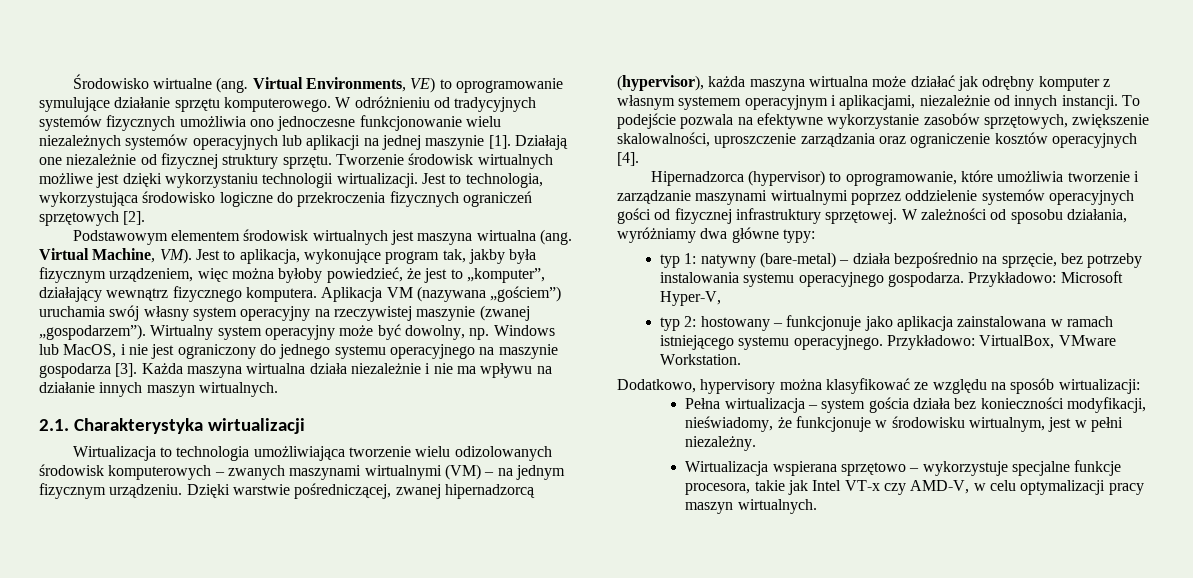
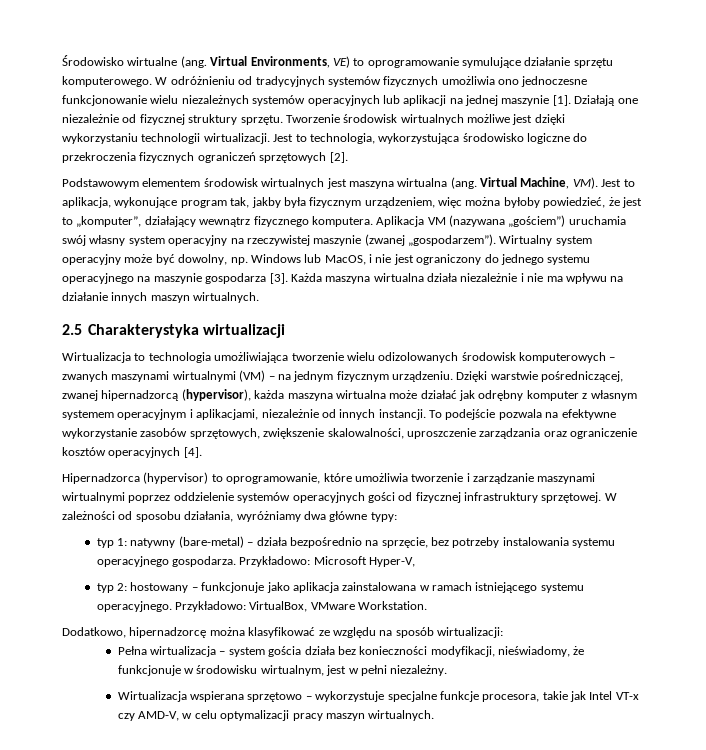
- 2.1. Charakterystyka wirtualizacji
+ 2.5 Charakterystyka wirtualizacji
- Dodatkowo, hypervisory można klasyfikować ze względu na sposób wirtualizacji:
+ Dodatkowo, hipernadzorcę można klasyfikować ze względu na sposób wirtualizacji:

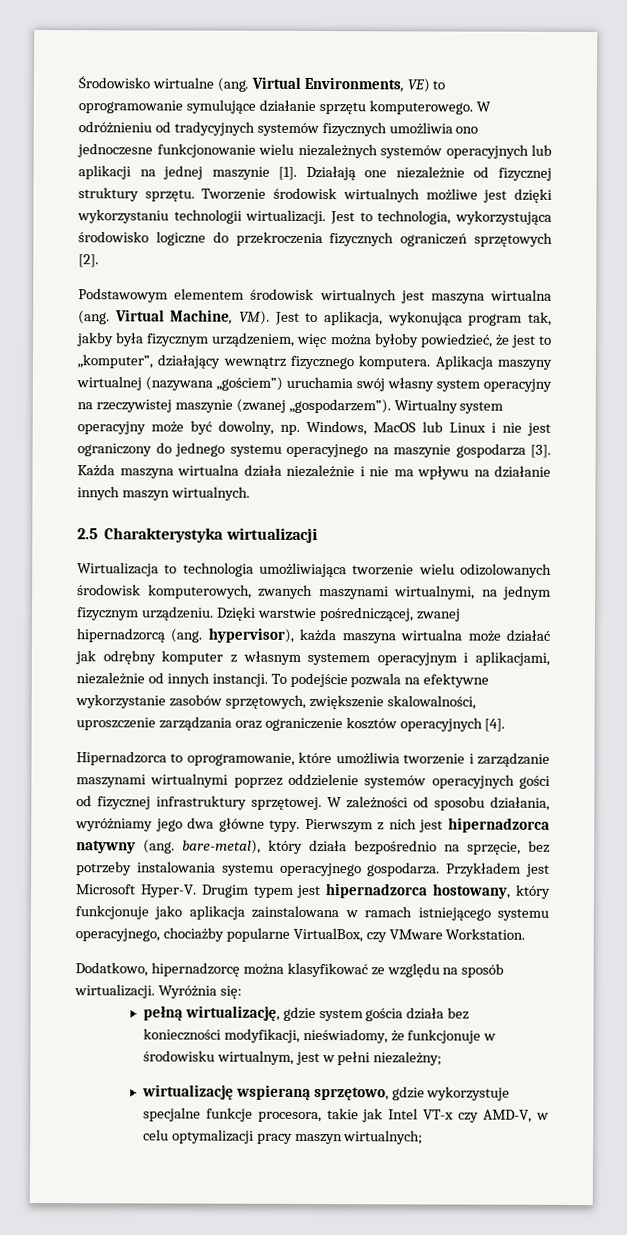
- Virtual Machine, VM). Jest to aplikacja, wykonujące program tak, jakby była fizycznym urządzeniem, więc można byłoby powiedzieć, że jest to „komputer”, działający wewnątrz fizycznego komputera.
+ Virtual Machine, VM). Jest to aplikacja, wykonująca program tak, jakby była fizycznym urządzeniem, więc można byłoby powiedzieć, że jest to „komputer”, działający wewnątrz fizycznego komputera.
- Aplikacja VM (nazywana „gościem”) uruchamia swój własny system operacyjny na rzeczywistej maszynie (zwanej „gospodarzem”).
+ Aplikacja maszyny wirtualnej (nazywana „gościem”) uruchamia swój własny system operacyjny na rzeczywistej maszynie (zwanej „gospodarzem”).
- Wirtualny system operacyjny może być dowolny, np. Windows lub MacOS, i nie jest ograniczony do jednego systemu operacyjnego na maszynie gospodarza [3].
+ Wirtualny system operacyjny może być dowolny, np. Windows, MacOS lub Linux i nie jest ograniczony do jednego systemu operacyjnego na maszynie gospodarza [3].
- Wirtualizacja to technologia umożliwiająca tworzenie wielu odizolowanych środowisk komputerowych – zwanych maszynami wirtualnymi (VM) – na jednym fizycznym urządzeniu.
+ Wirtualizacja to technologia umożliwiająca tworzenie wielu odizolowanych środowisk komputerowych, zwanych maszynami wirtualnymi, na jednym fizycznym urządzeniu.
- Dzięki warstwie pośredniczącej, zwanej hipernadzorcą (hypervisor), każda maszyna wirtualna może działać jak odrębny komputer z własnym systemem operacyjnym i aplikacjami, niezależnie od innych instancji.
+ Dzięki warstwie pośredniczącej, zwanej hipernadzorcą (ang. hypervisor), każda maszyna wirtualna może działać jak odrębny komputer z własnym systemem operacyjnym i aplikacjami, niezależnie od innych instancji.
- Hipernadzorca (hypervisor) to oprogramowanie, które umożliwia tworzenie i zarządzanie maszynami wirtualnymi poprzez oddzielenie systemów operacyjnych gości od fizycznej infrastruktury sprzętowej.
+ Hipernadzorca to oprogramowanie, które umożliwia tworzenie i zarządzanie maszynami wirtualnymi poprzez oddzielenie systemów operacyjnych gości od fizycznej infrastruktury sprzętowej.
- W zależności od sposobu działania, wyróżniamy dwa główne typy:
- typ 1: natywny (bare-metal) – działa bezpośrednio na sprzęcie, bez potrzeby instalowania systemu operacyjnego gospodarza.
+ W zależności od sposobu działania, wyróżniamy jego dwa główne typy. Pierwszym z nich jest hipernadzorca natywny (ang. bare-metal), który działa bezpośrednio na sprzęcie, bez potrzeby instalowania systemu operacyjnego gospodarza.
- Przykładowo: Microsoft Hyper-V,
- typ 2: hostowany – funkcjonuje jako aplikacja zainstalowana w ramach istniejącego systemu operacyjnego. Przykładowo: VirtualBox, VMware Workstation.
+ Przykładem jest Microsoft Hyper-V. Drugim typem jest hipernadzorca hostowany, który funkcjonuje jako aplikacja zainstalowana w ramach istniejącego systemu operacyjnego, chociażby popularne VirtualBox, czy VMware Workstation.
- Dodatkowo, hipernadzorcę można klasyfikować ze względu na sposób wirtualizacji:
- Pełna wirtualizacja – system gościa działa bez konieczności modyfikacji, nieświadomy, że funkcjonuje w środowisku wirtualnym, jest w pełni niezależny.
- Wirtualizacja wspierana sprzętowo – wykorzystuje specjalne funkcje procesora, takie jak Intel VT-x czy AMD-V, w celu optymalizacji pracy maszyn wirtualnych.
+ Dodatkowo, hipernadzorcę można klasyfikować ze względu na sposób wirtualizacji. Wyróżnia się:
+ pełną wirtualizację, gdzie system gościa działa bez konieczności modyfikacji, nieświadomy, że funkcjonuje w środowisku wirtualnym, jest w pełni niezależny;
+ wirtualizację wspieraną sprzętowo, gdzie wykorzystuje specjalne funkcje procesora, takie jak Intel VT-x czy AMD-V, w celu optymalizacji pracy maszyn wirtualnych;

